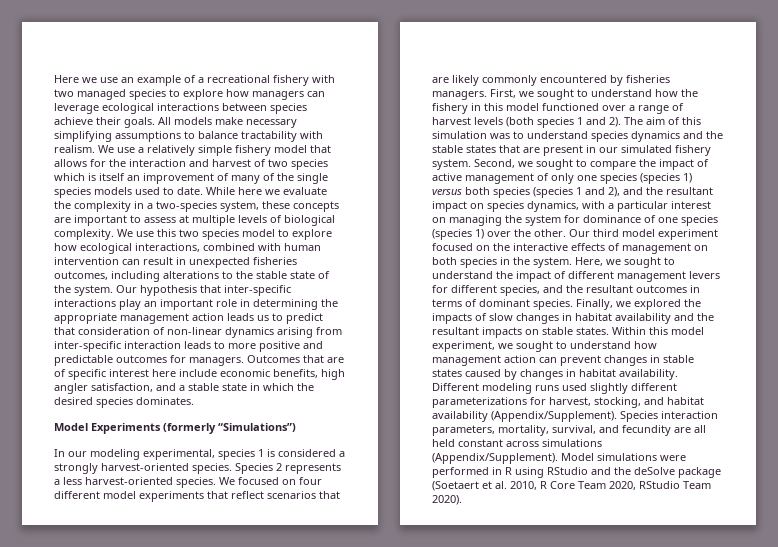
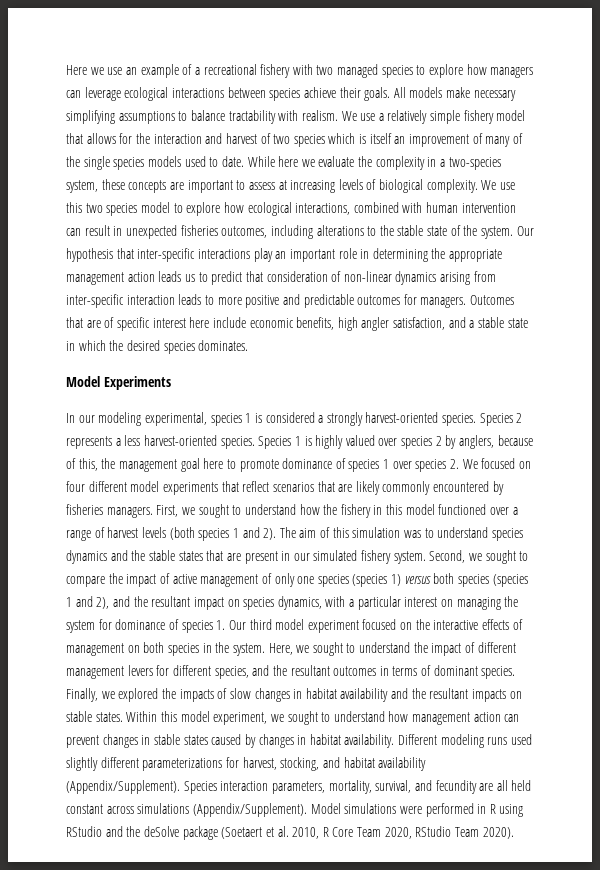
- While here we evaluate the complexity in a two-species system, these concepts are important to assess at multiple levels of biological complexity.
+ While here we evaluate the complexity in a two-species system, these concepts are important to assess at increasing levels of biological complexity.
- Model Experiments (formerly “Simulations”)
+ Model Experiments
- We focused on four different model experiments that reflect scenarios that are likely commonly encountered by fisheries managers.
+ Species 1 is highly valued over species 2 by anglers, because of this, the management goal here to promote dominance of species 1 over species 2. We focused on four different model experiments that reflect scenarios that are likely commonly encountered by fisheries managers.
- Second, we sought to compare the impact of active management of only one species (species 1) versus both species (species 1 and 2), and the resultant impact on species dynamics, with a particular interest on managing the system for dominance of one species (species 1) over the other. Our third model experiment focused on the interactive effects of management on both species in the system.
+ Second, we sought to compare the impact of active management of only one species (species 1) versus both species (species 1 and 2), and the resultant impact on species dynamics, with a particular interest on managing the system for dominance of species 1. Our third model experiment focused on the interactive effects of management on both species in the system.

